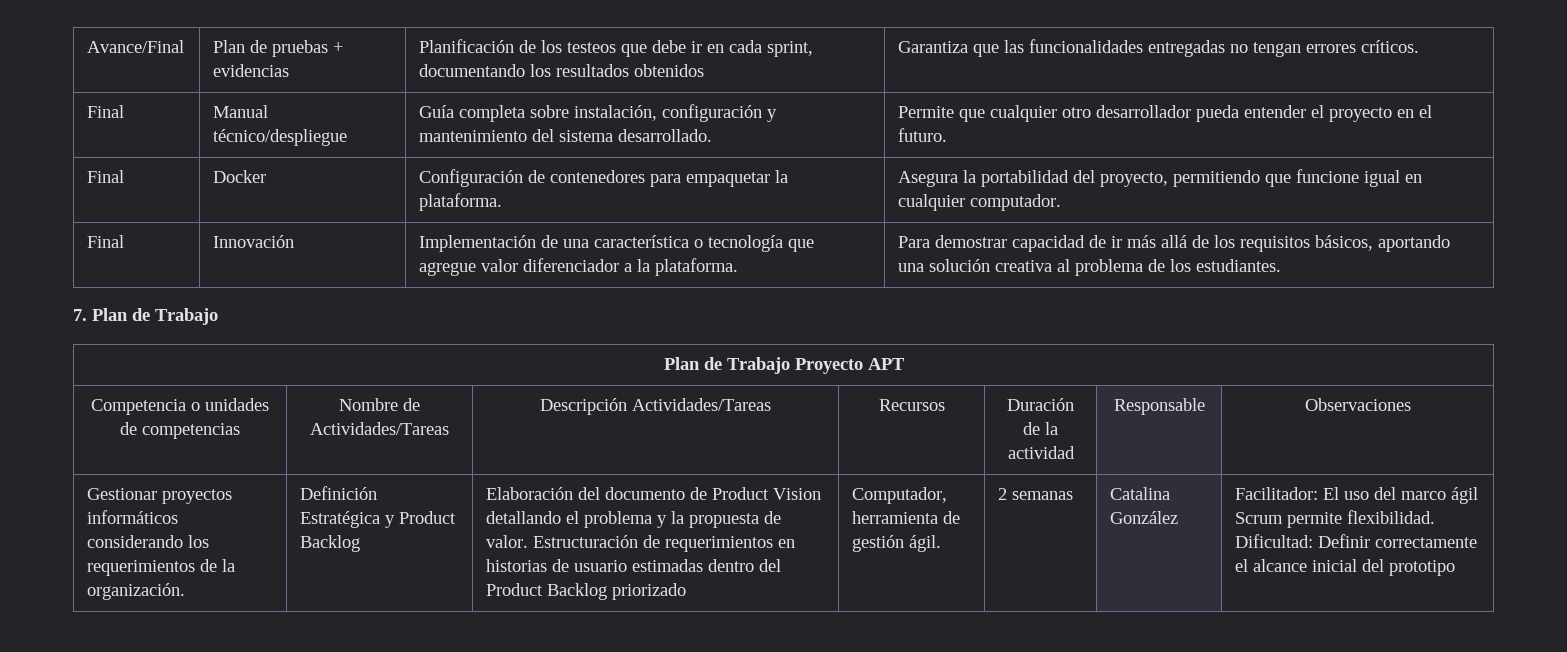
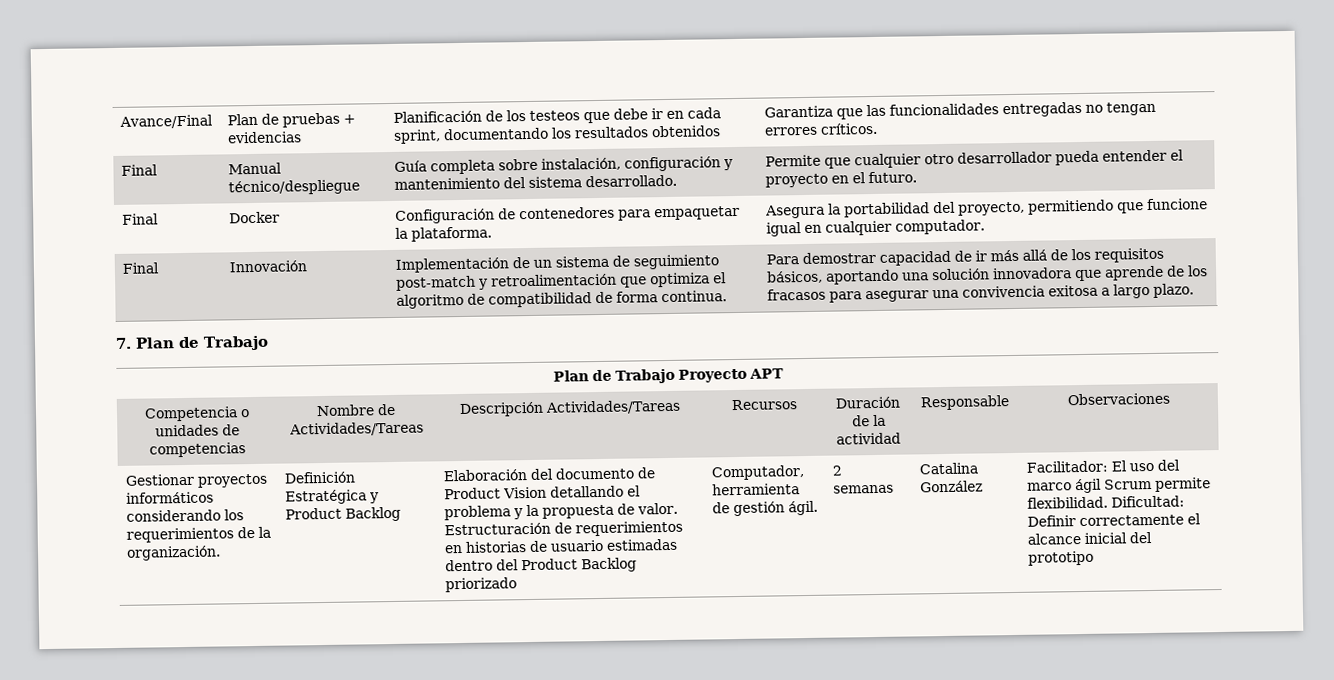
- Implementación de una característica o tecnología que agregue valor diferenciador a la plataforma.
+ Implementación de un sistema de seguimiento post-match y retroalimentación que optimiza el algoritmo de compatibilidad de forma continua.
- Para demostrar capacidad de ir más allá de los requisitos básicos, aportando una solución creativa al problema de los estudiantes.
+ Para demostrar capacidad de ir más allá de los requisitos básicos, aportando una solución innovadora que aprende de los fracasos para asegurar una convivencia exitosa a largo plazo.

